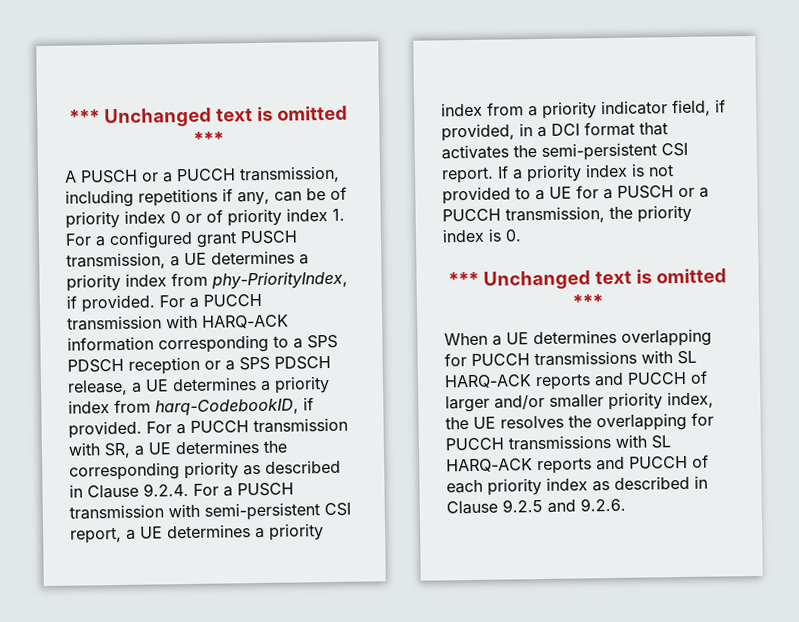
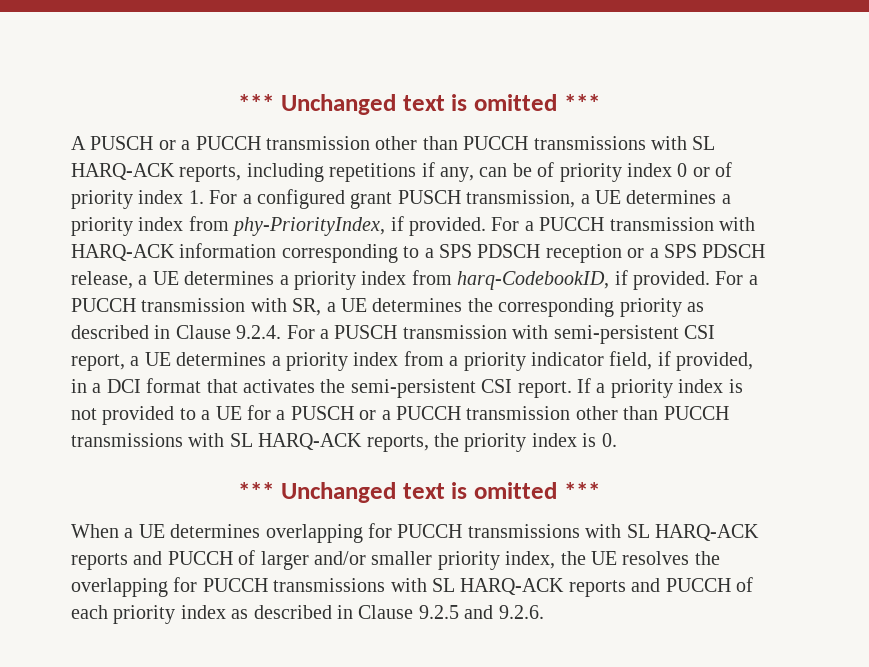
- A PUSCH or a PUCCH transmission, including repetitions if any, can be of priority index 0 or of priority index 1. For a configured grant PUSCH transmission, a UE determines a priority index from phy-PriorityIndex, if provided.
+ A PUSCH or a PUCCH transmission other than PUCCH transmissions with SL HARQ-ACK reports, including repetitions if any, can be of priority index 0 or of priority index 1. For a configured grant PUSCH transmission, a UE determines a priority index from phy-PriorityIndex, if provided.
- If a priority index is not provided to a UE for a PUSCH or a PUCCH transmission, the priority index is 0.
+ If a priority index is not provided to a UE for a PUSCH or a PUCCH transmission other than PUCCH transmissions with SL HARQ-ACK reports, the priority index is 0.

